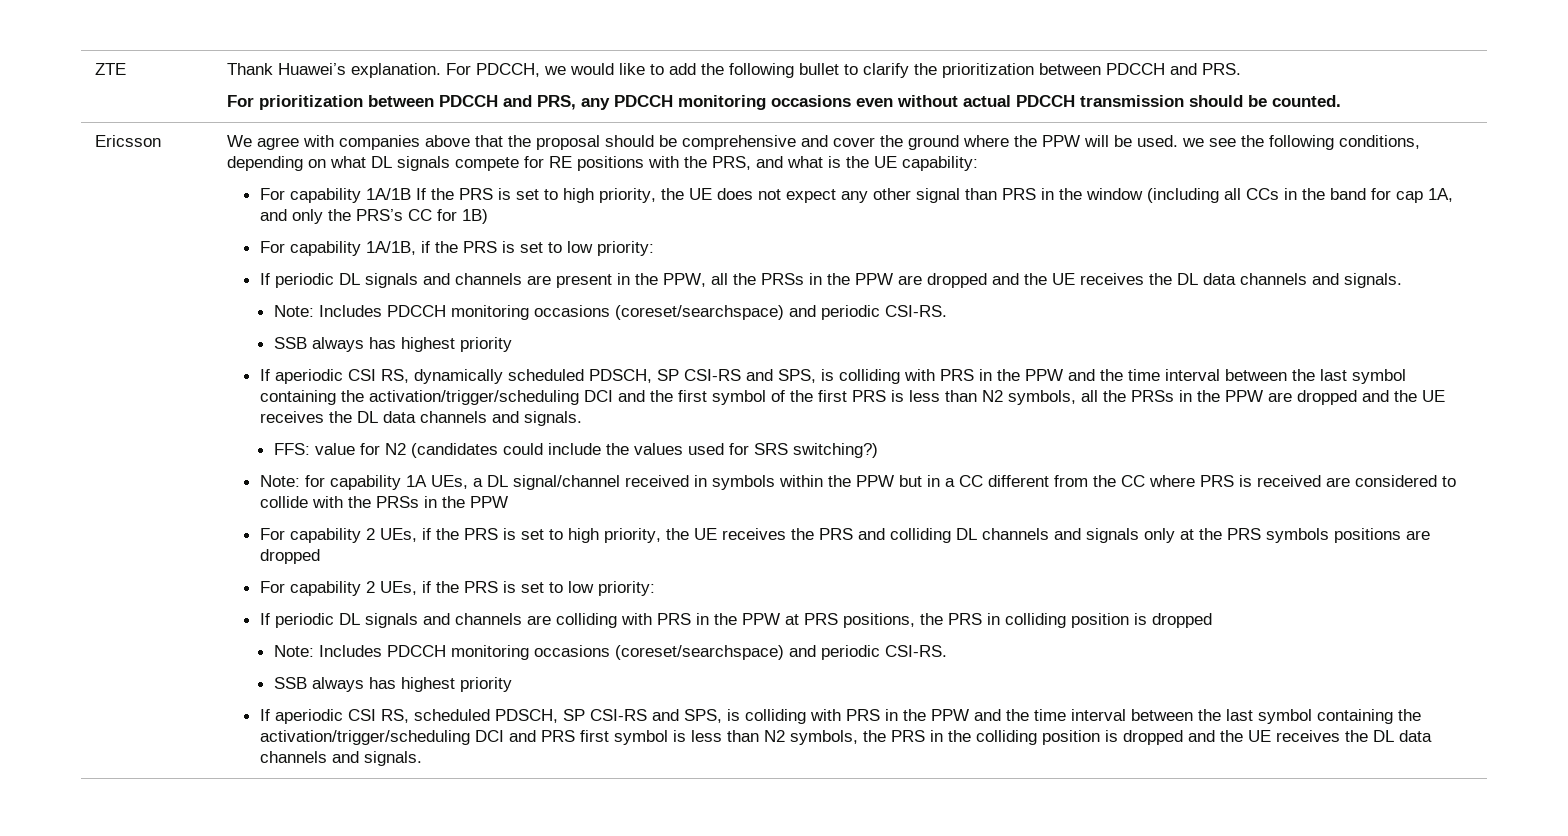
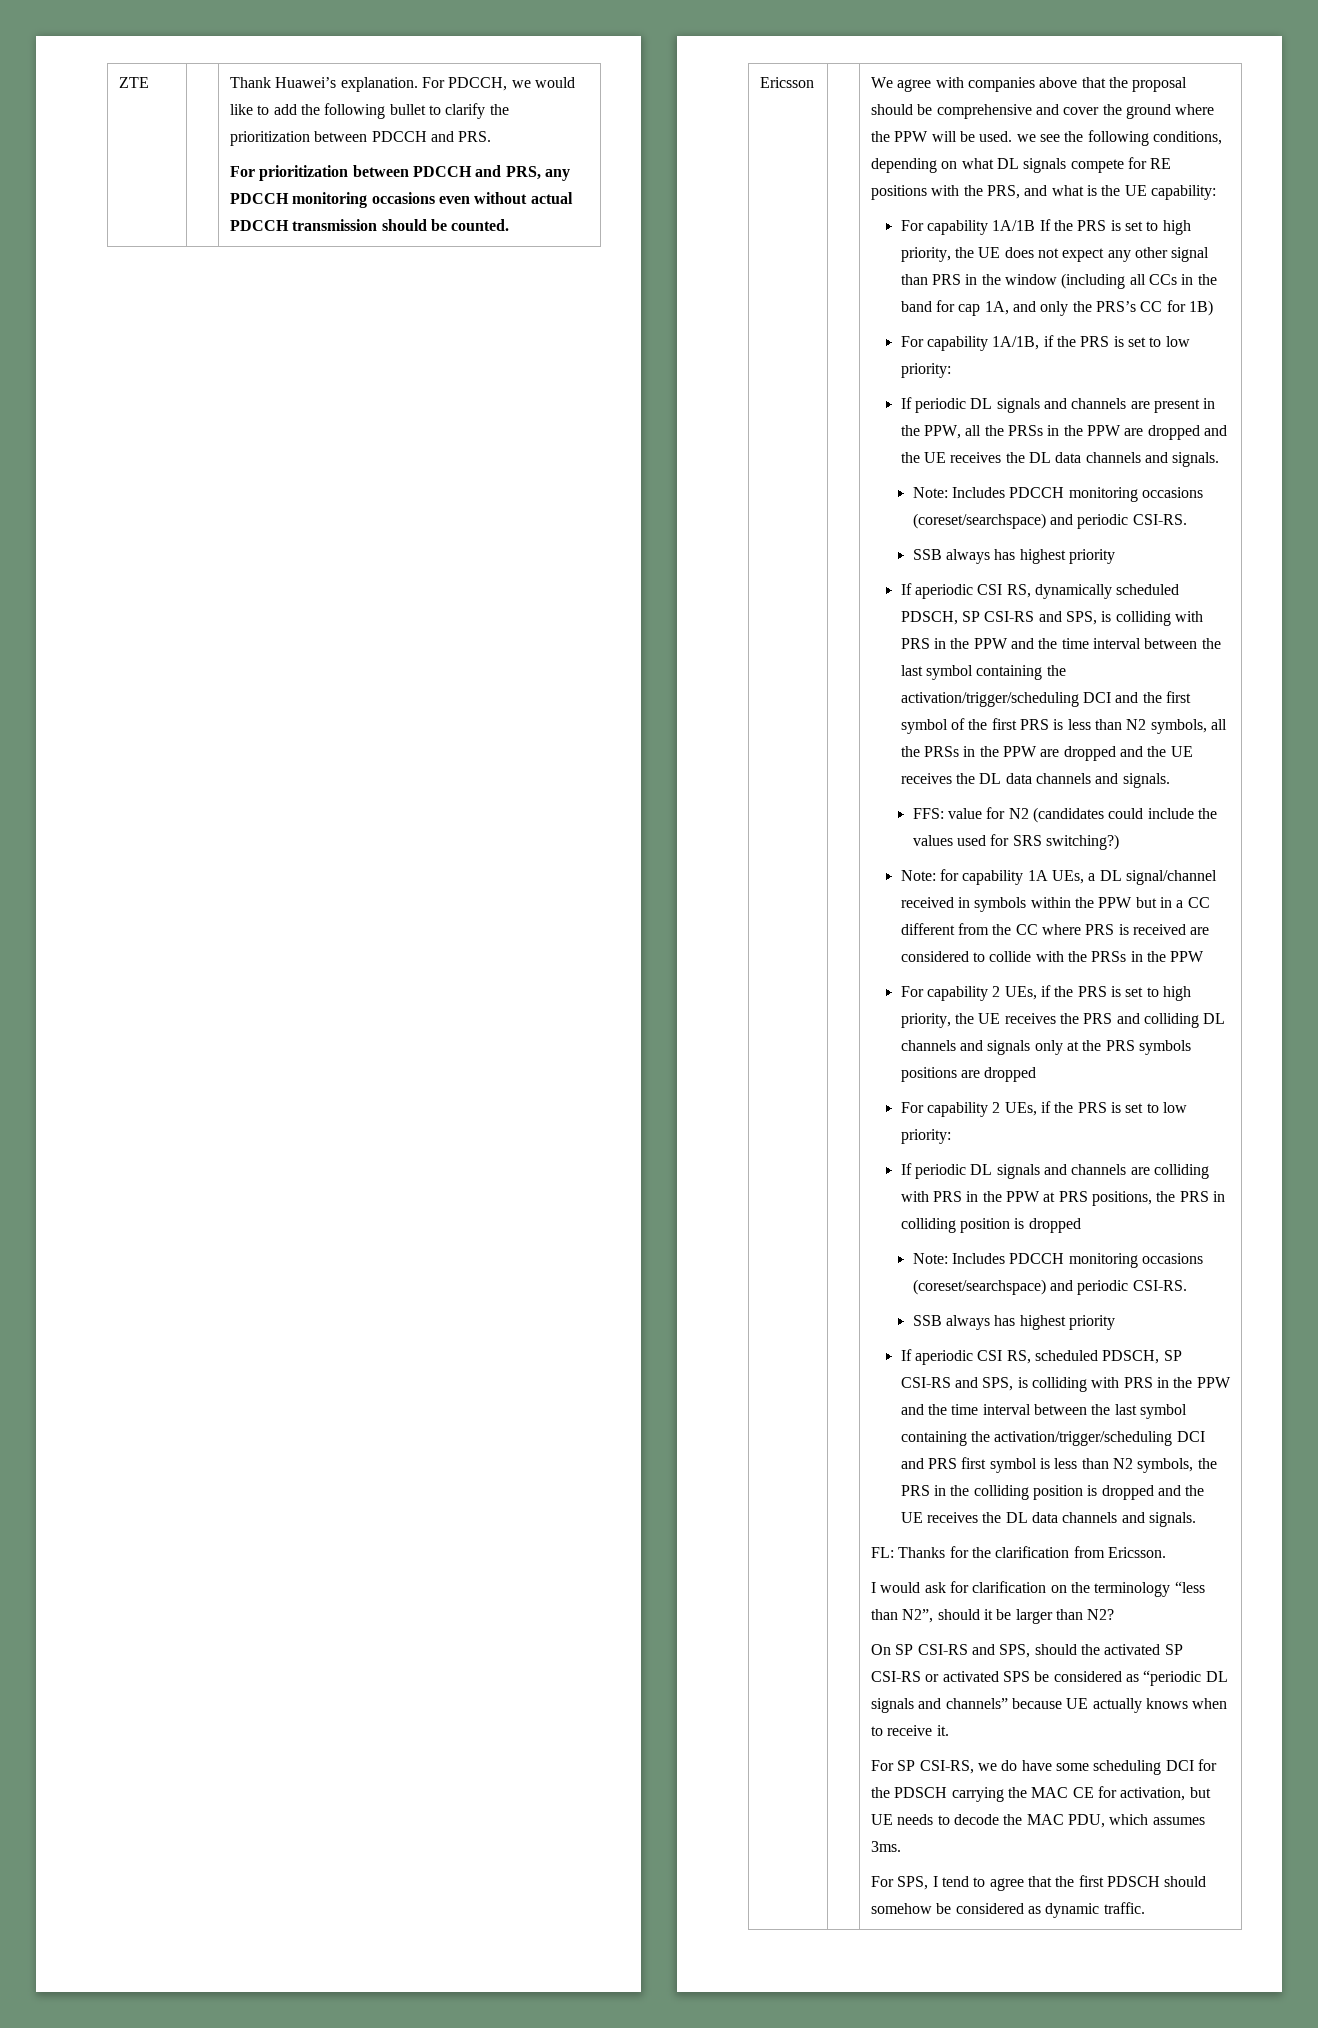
+ FL: Thanks for the clarification from Ericsson.
+ I would ask for clarification on the terminology “less than N2”, should it be larger than N2?
+ On SP CSI-RS and SPS, should the activated SP CSI-RS or activated SPS be considered as “periodic DL signals and channels” because UE actually knows when to receive it.
+ For SP CSI-RS, we do have some scheduling DCI for the PDSCH carrying the MAC CE for activation, but UE needs to decode the MAC PDU, which assumes 3ms.
+ For SPS, I tend to agree that the first PDSCH should somehow be considered as dynamic traffic.

